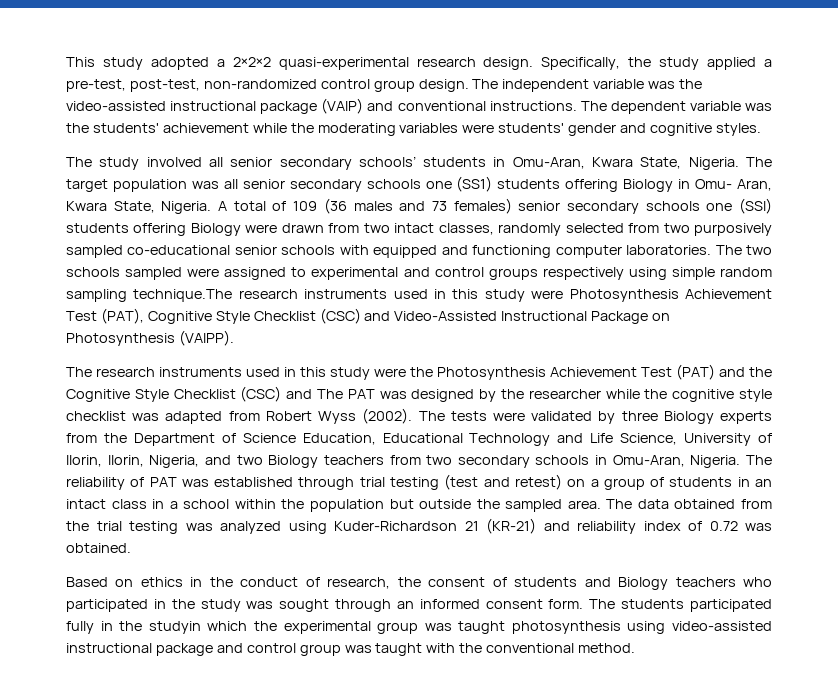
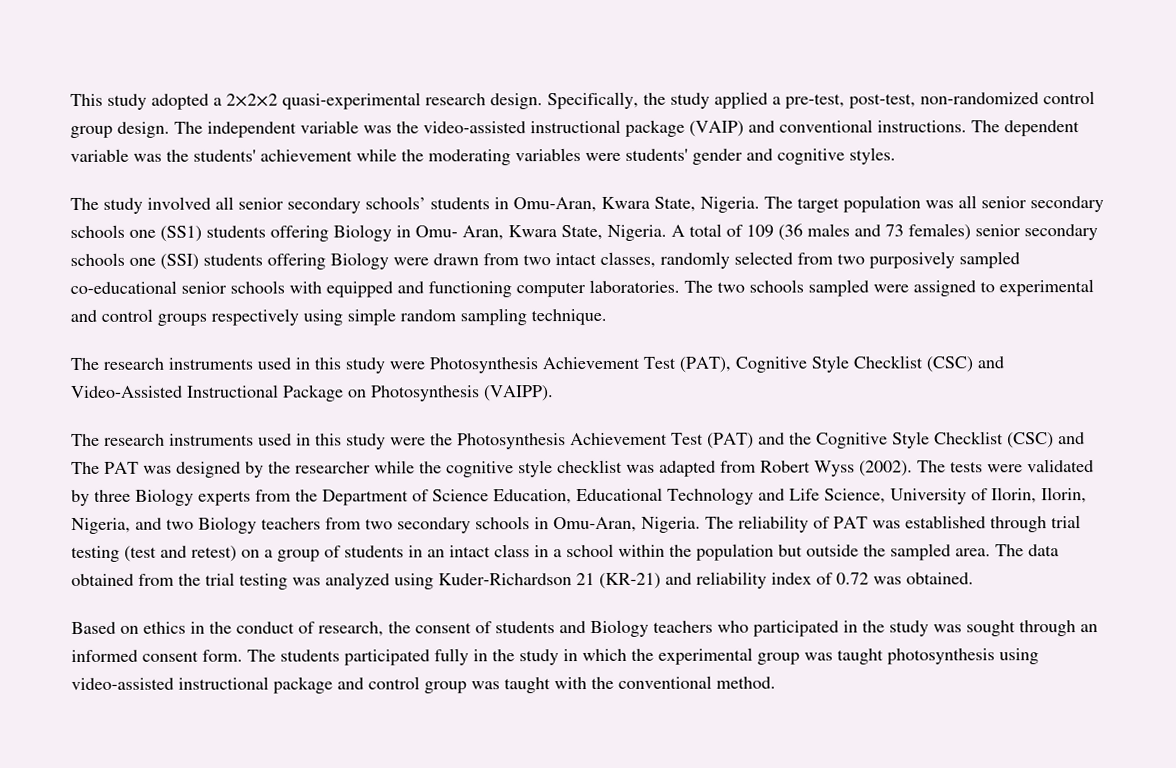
- The two schools sampled were assigned to experimental and control groups respectively using simple random sampling technique.The research instruments used in this study were Photosynthesis Achievement Test (PAT), Cognitive Style Checklist (CSC) and Video-Assisted Instructional Package on Photosynthesis (VAIPP).
+ The two schools sampled were assigned to experimental and control groups respectively using simple random sampling technique.
+ The research instruments used in this study were Photosynthesis Achievement Test (PAT), Cognitive Style Checklist (CSC) and Video-Assisted Instructional Package on Photosynthesis (VAIPP).
- The students participated fully in the studyin which the experimental group was taught photosynthesis using video-assisted instructional package and control group was taught with the conventional method.
+ The students participated fully in the study in which the experimental group was taught photosynthesis using video-assisted instructional package and control group was taught with the conventional method.

